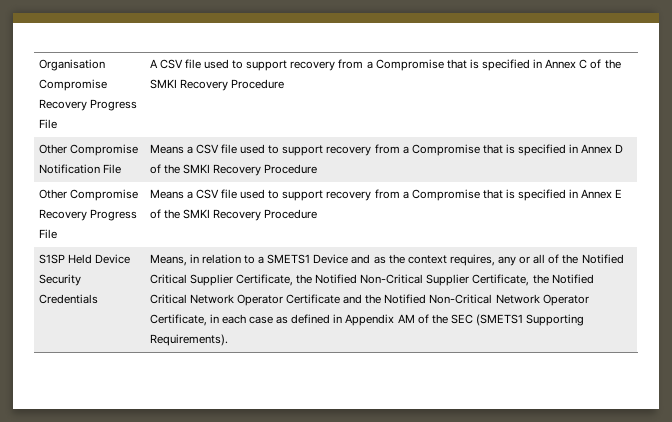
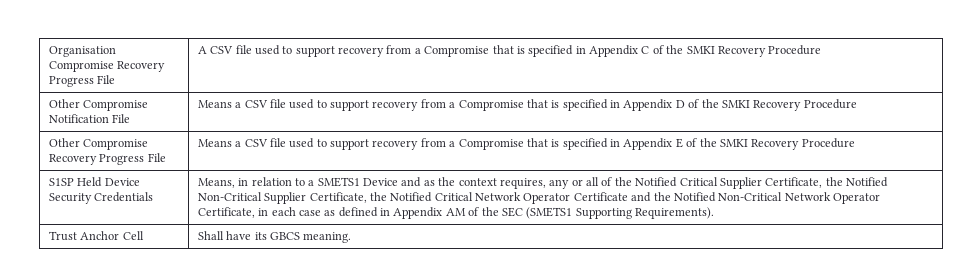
- Organisation Compromise Recovery Progress File | A CSV file used to support recovery from a Compromise that is specified in Annex C of the SMKI Recovery Procedure
+ Organisation Compromise Recovery Progress File | A CSV file used to support recovery from a Compromise that is specified in Appendix C of the SMKI Recovery Procedure
- Other Compromise Notification File | Means a CSV file used to support recovery from a Compromise that is specified in Annex D of the SMKI Recovery Procedure
+ Other Compromise Notification File | Means a CSV file used to support recovery from a Compromise that is specified in Appendix D of the SMKI Recovery Procedure
- Other Compromise Recovery Progress File | Means a CSV file used to support recovery from a Compromise that is specified in Annex E of the SMKI Recovery Procedure
+ Other Compromise Recovery Progress File | Means a CSV file used to support recovery from a Compromise that is specified in Appendix E of the SMKI Recovery Procedure
+ Trust Anchor Cell | Shall have its GBCS meaning.

